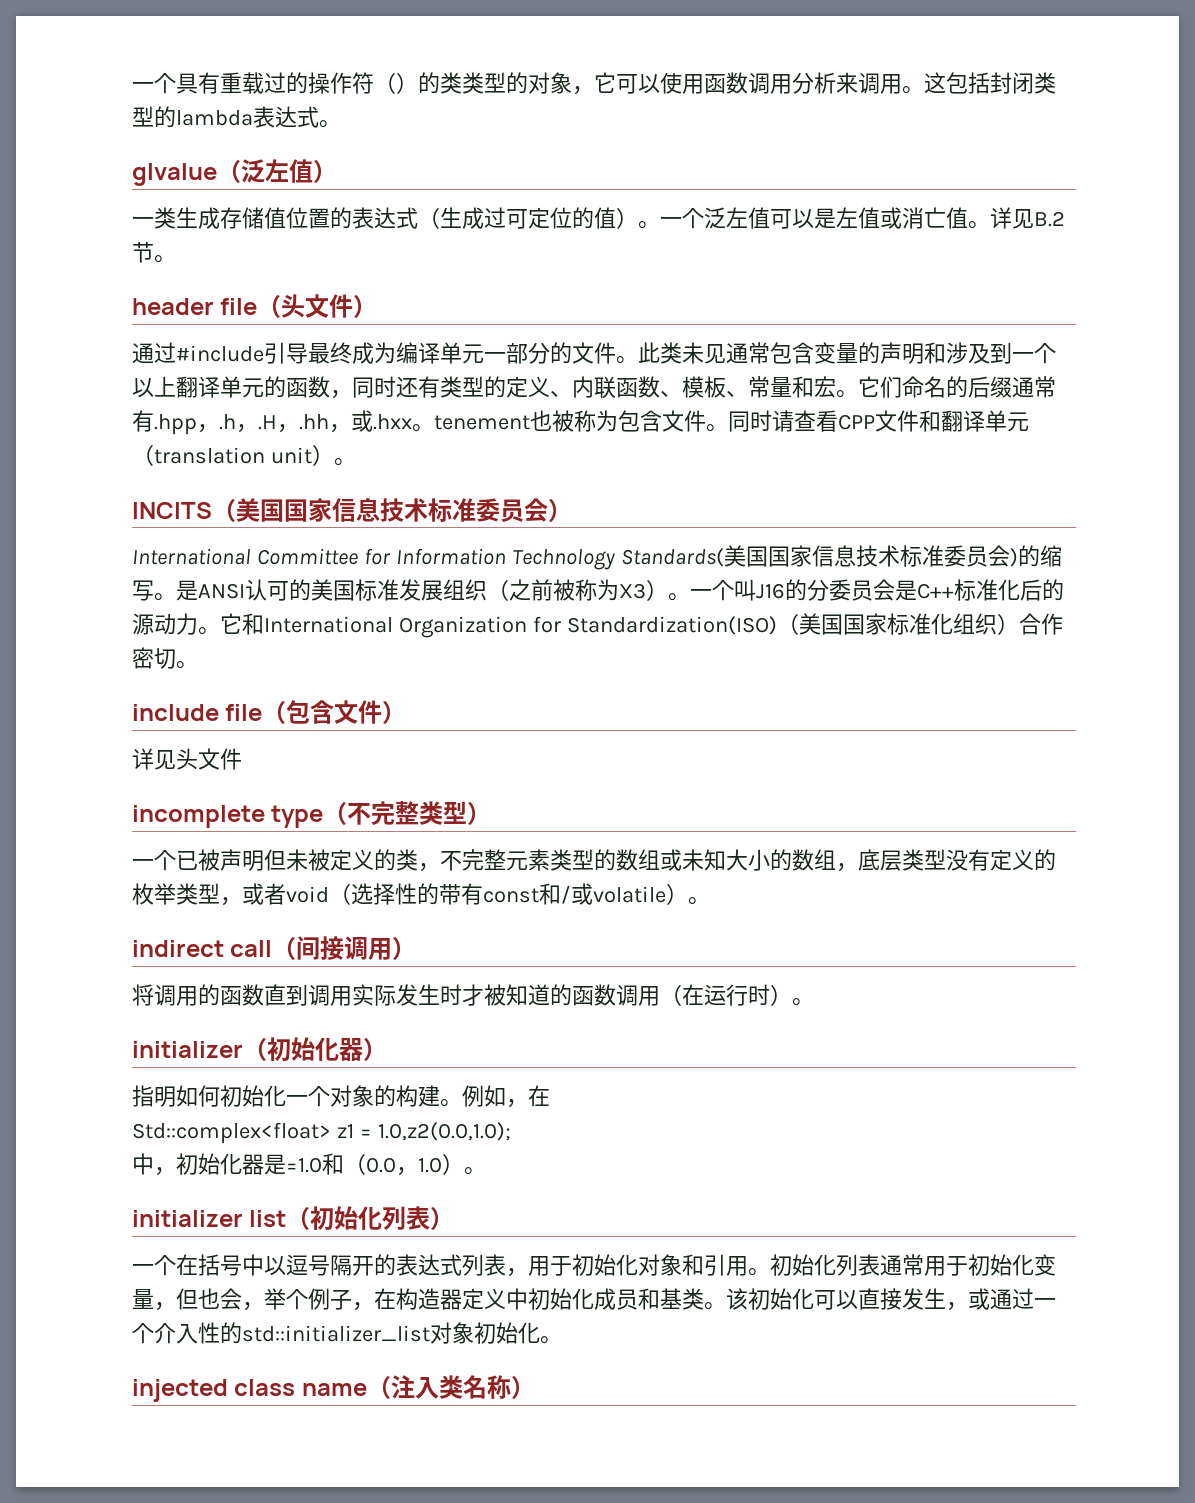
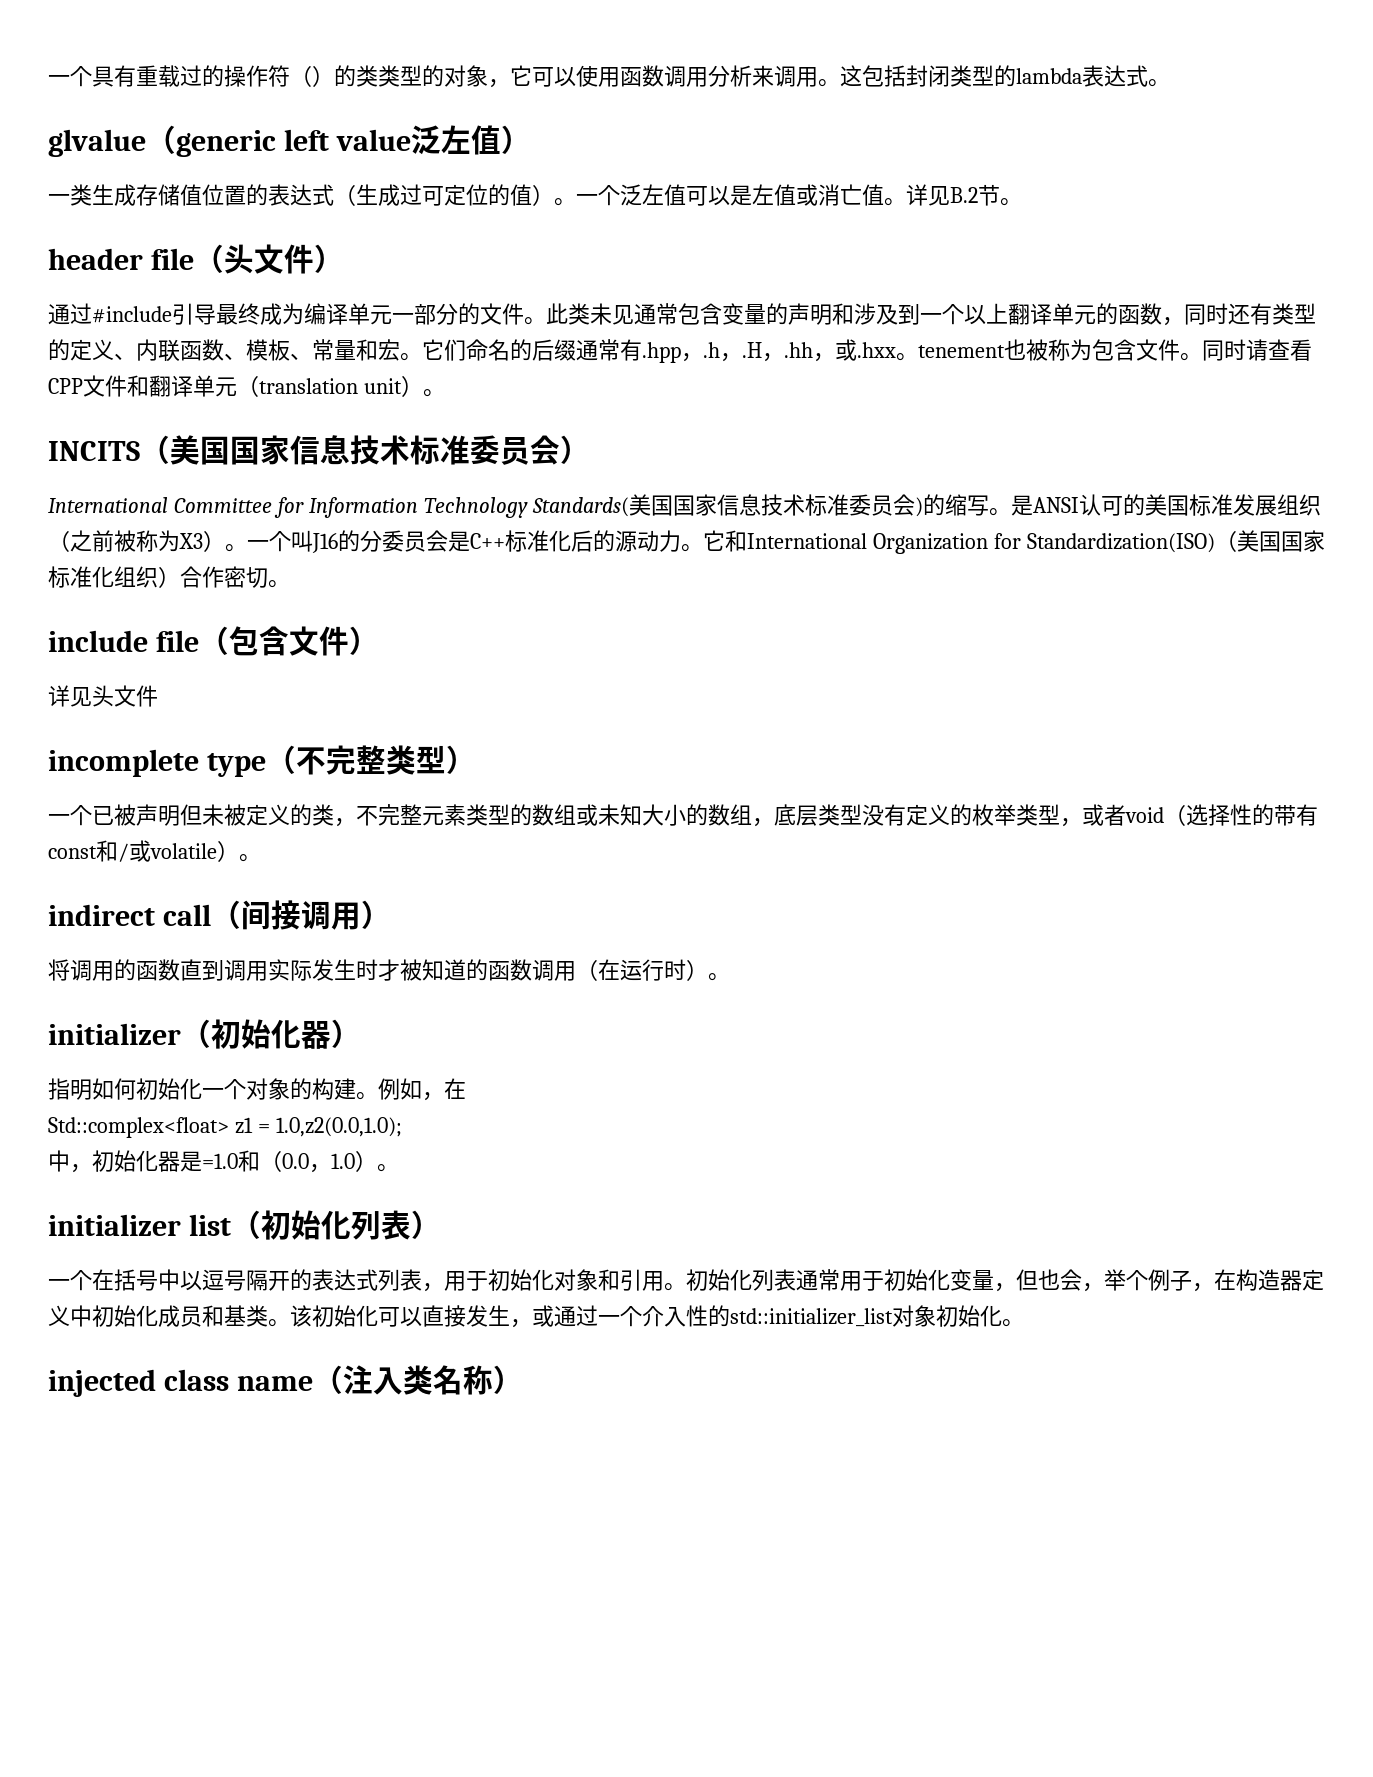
- glvalue（泛左值）
+ glvalue（generic left value泛左值）

